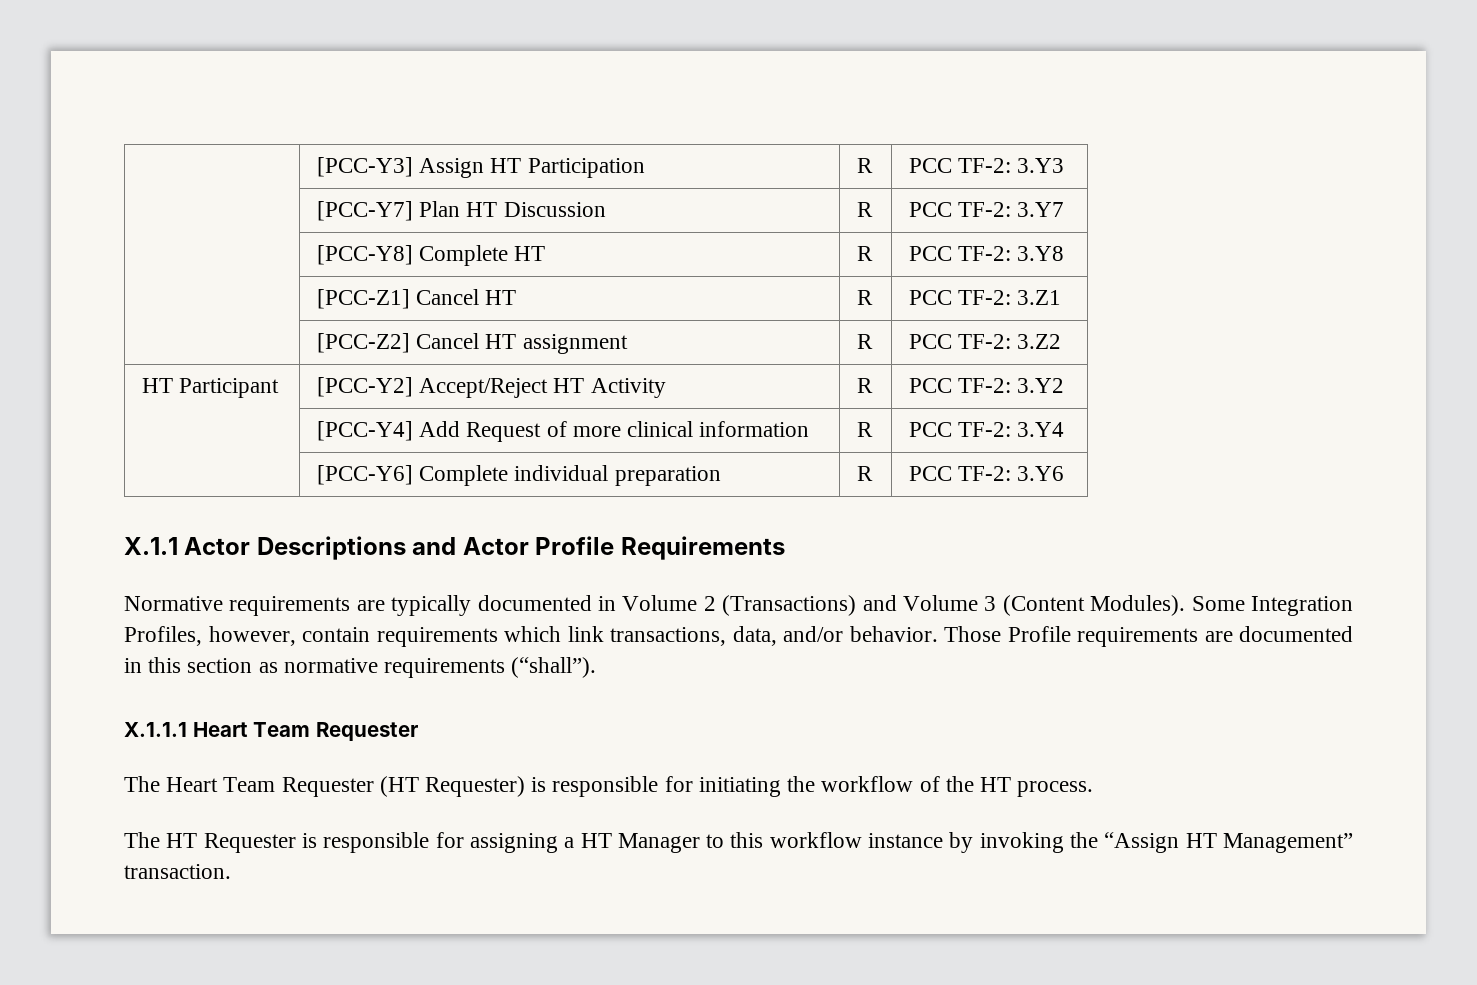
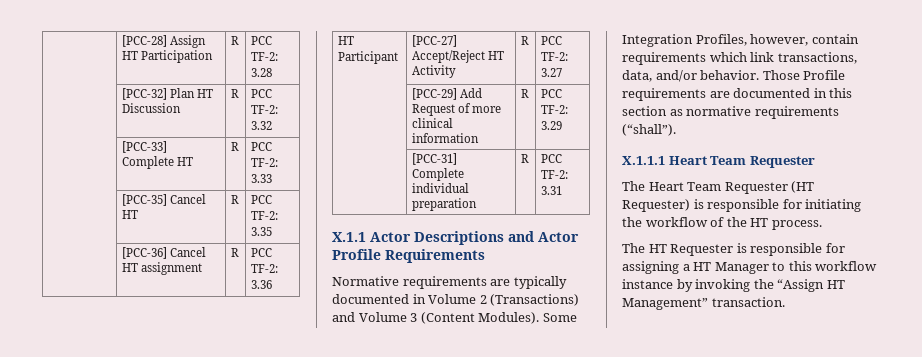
- | [PCC-Y3] Assign HT Participation | R | PCC TF-2: 3.Y3
- | [PCC-Y7] Plan HT Discussion | R | PCC TF-2: 3.Y7
- | [PCC-Y8] Complete HT | R | PCC TF-2: 3.Y8
- | [PCC-Z1] Cancel HT | R | PCC TF-2: 3.Z1
- | [PCC-Z2] Cancel HT assignment | R | PCC TF-2: 3.Z2
+ | [PCC-28] Assign HT Participation | R | PCC TF-2: 3.28
+ | [PCC-32] Plan HT Discussion | R | PCC TF-2: 3.32
+ | [PCC-33] Complete HT | R | PCC TF-2: 3.33
+ | [PCC-35] Cancel HT | R | PCC TF-2: 3.35
+ | [PCC-36] Cancel HT assignment | R | PCC TF-2: 3.36
- HT Participant | [PCC-Y2] Accept/Reject HT Activity | R | PCC TF-2: 3.Y2
- | [PCC-Y4] Add Request of more clinical information | R | PCC TF-2: 3.Y4
- | [PCC-Y6] Complete individual preparation | R | PCC TF-2: 3.Y6
+ HT Participant | [PCC-27] Accept/Reject HT Activity | R | PCC TF-2: 3.27
+ | [PCC-29] Add Request of more clinical information | R | PCC TF-2: 3.29
+ | [PCC-31] Complete individual preparation | R | PCC TF-2: 3.31

